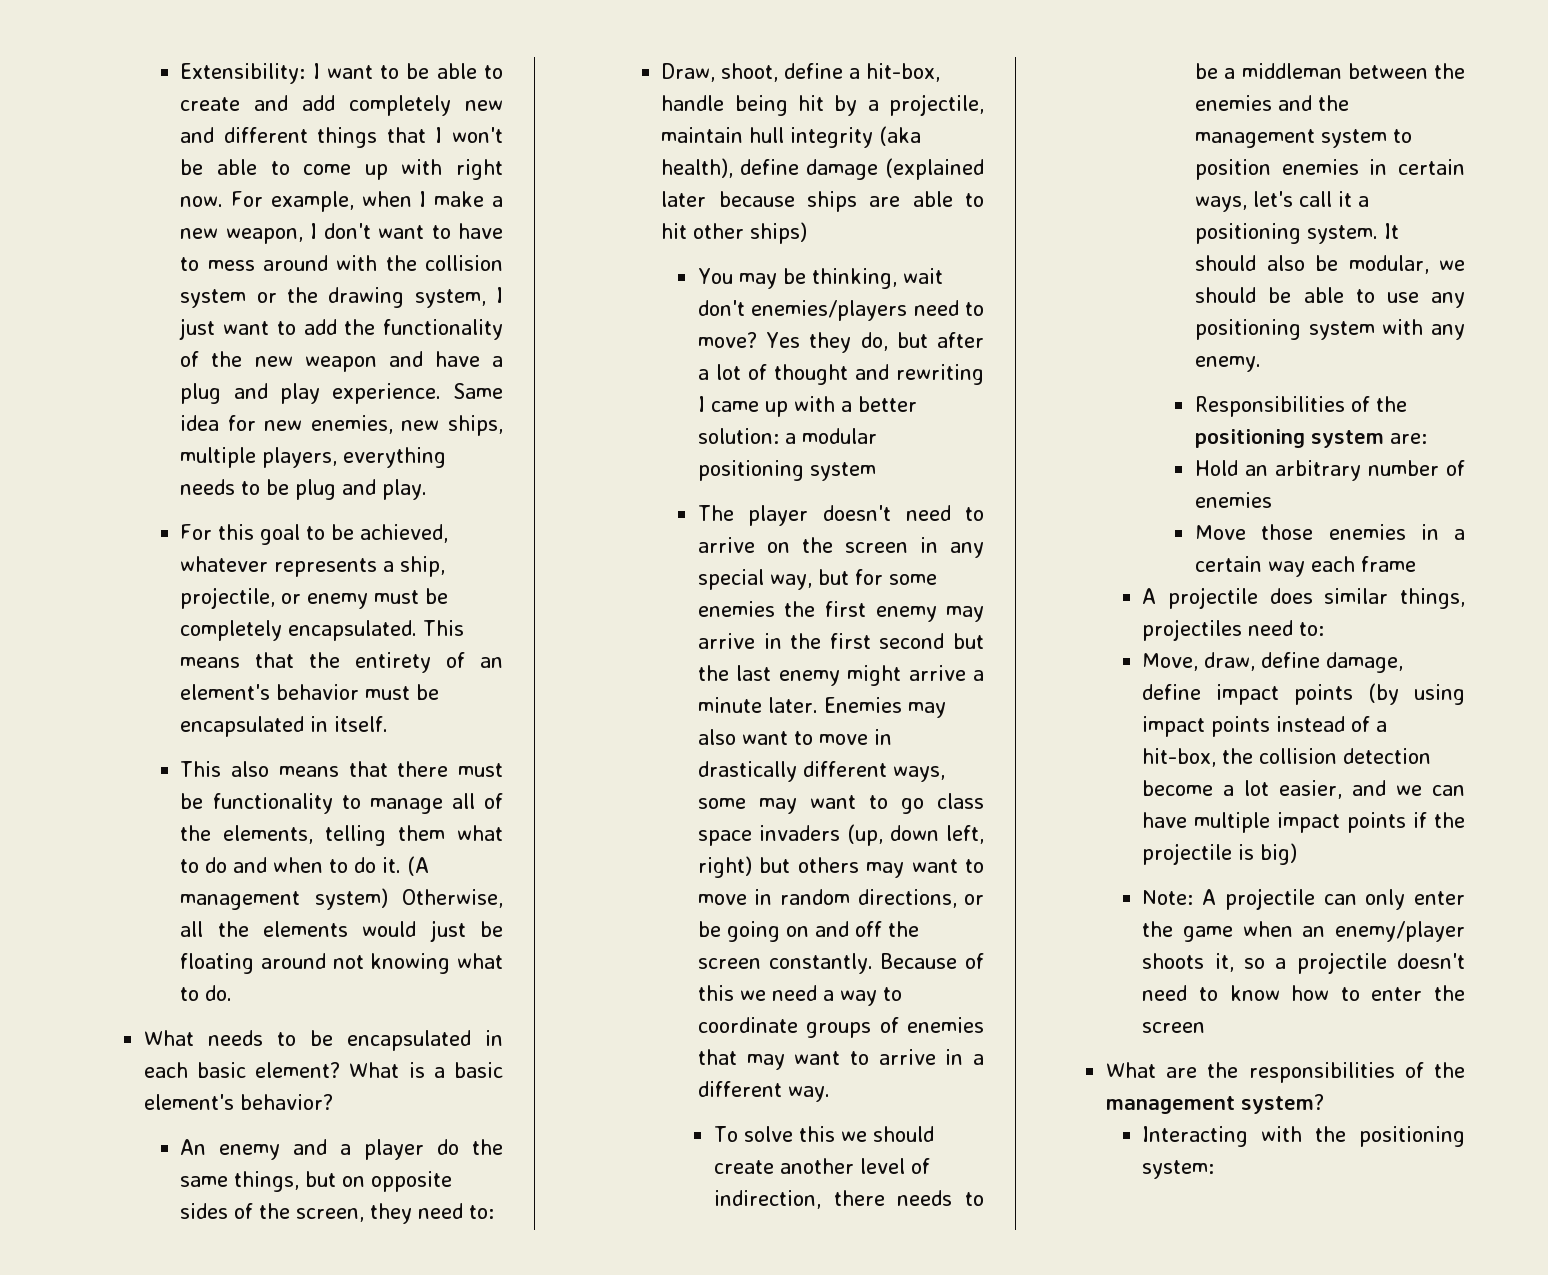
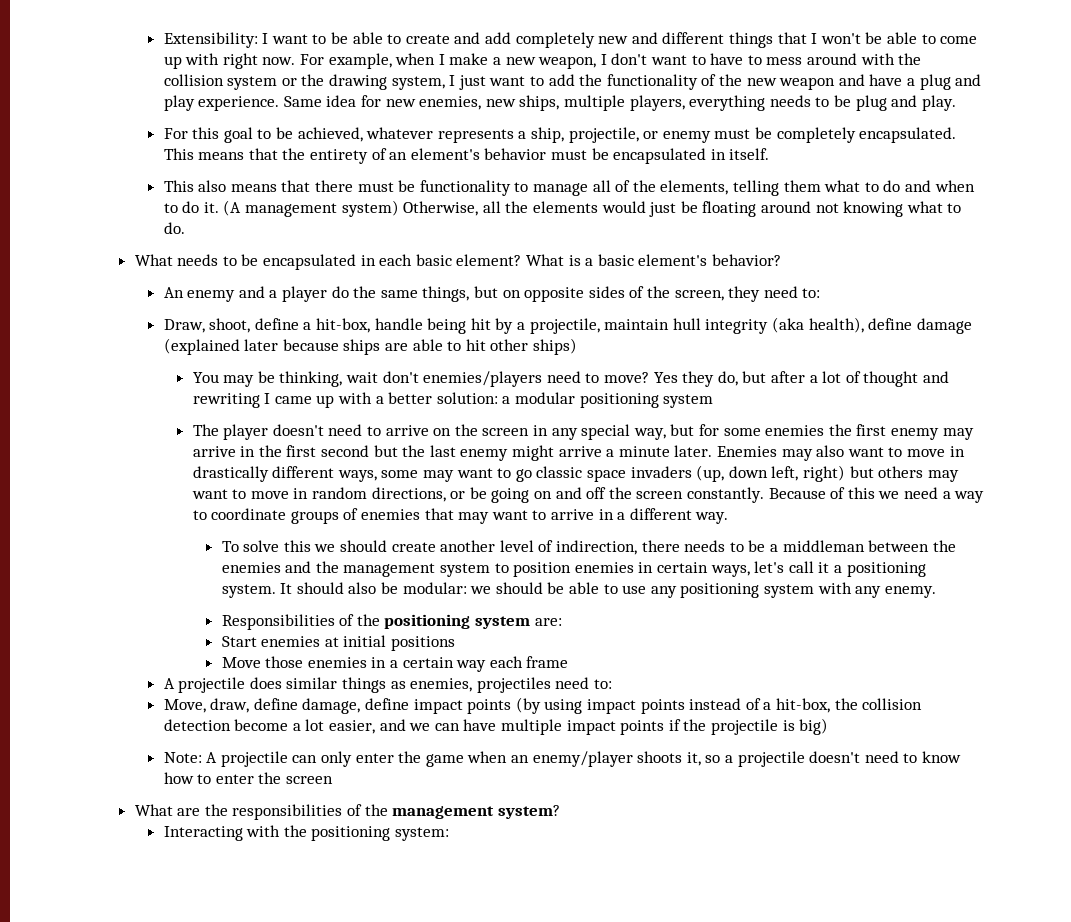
- Enemies may also want to move in drastically different ways, some may want to go class space invaders (up, down left, right) but others may want to move in random directions, or be going on and off the screen constantly.
+ Enemies may also want to move in drastically different ways, some may want to go classic space invaders (up, down left, right) but others may want to move in random directions, or be going on and off the screen constantly.
- It should also be modular, we should be able to use any positioning system with any enemy.
+ It should also be modular: we should be able to use any positioning system with any enemy.
- Hold an arbitrary number of enemies
+ Start enemies at initial positions
- A projectile does similar things, projectiles need to:
+ A projectile does similar things as enemies, projectiles need to:

